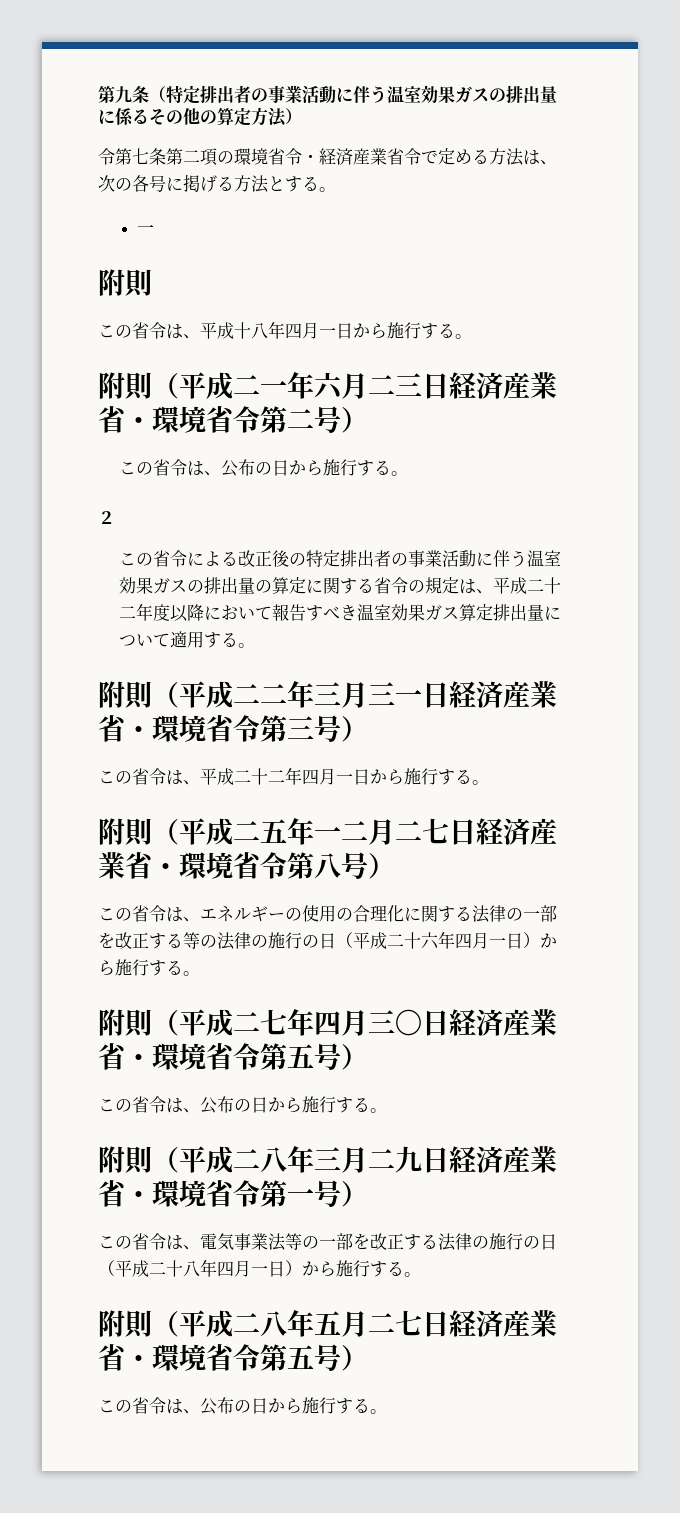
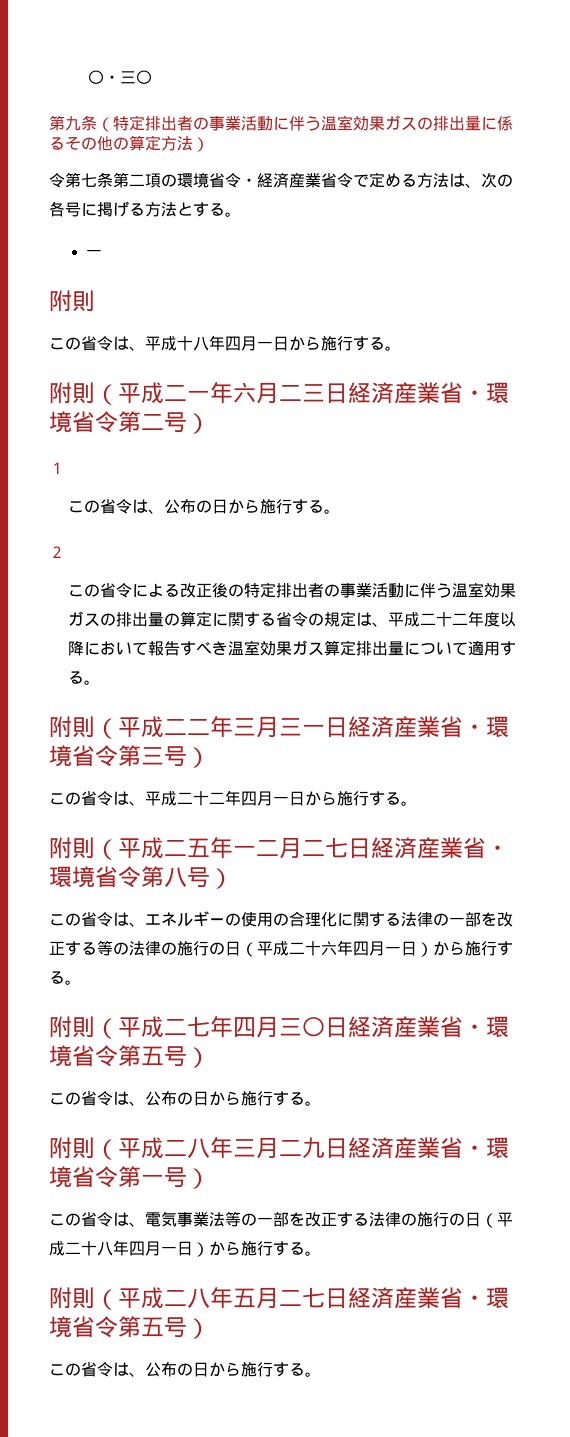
+ 〇・三〇
+ １

